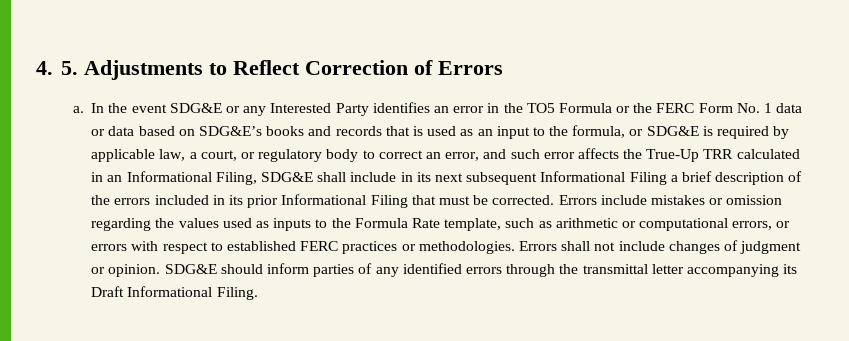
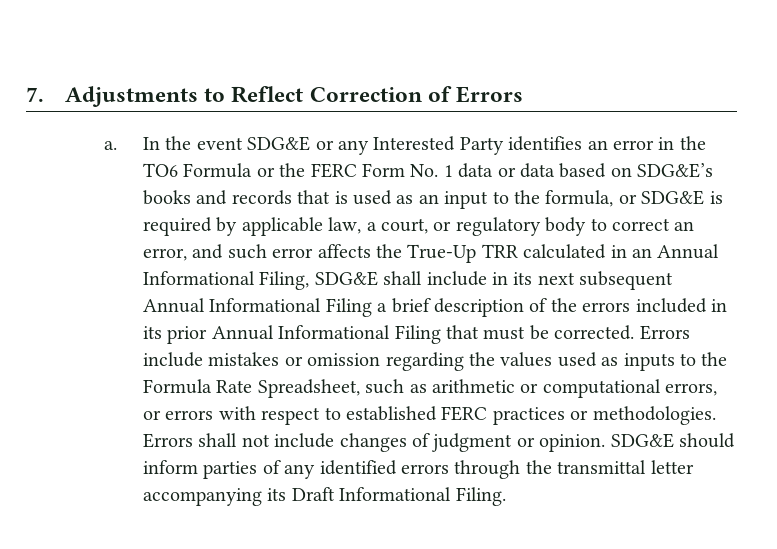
- 4. 5. Adjustments to Reflect Correction of Errors
+ 7. Adjustments to Reflect Correction of Errors
- In the event SDG&E or any Interested Party identifies an error in the TO5 Formula or the FERC Form No. 1 data or data based on SDG&E’s books and records that is used as an input to the formula, or SDG&E is required by applicable law, a court, or regulatory body to correct an error, and such error affects the True-Up TRR calculated in an Informational Filing, SDG&E shall include in its next subsequent Informational Filing a brief description of the errors included in its prior Informational Filing that must be corrected.
+ In the event SDG&E or any Interested Party identifies an error in the TO6 Formula or the FERC Form No. 1 data or data based on SDG&E’s books and records that is used as an input to the formula, or SDG&E is required by applicable law, a court, or regulatory body to correct an error, and such error affects the True-Up TRR calculated in an Annual Informational Filing, SDG&E shall include in its next subsequent Annual Informational Filing a brief description of the errors included in its prior Annual Informational Filing that must be corrected.
- Errors include mistakes or omission regarding the values used as inputs to the Formula Rate template, such as arithmetic or computational errors, or errors with respect to established FERC practices or methodologies.
+ Errors include mistakes or omission regarding the values used as inputs to the Formula Rate Spreadsheet, such as arithmetic or computational errors, or errors with respect to established FERC practices or methodologies.

